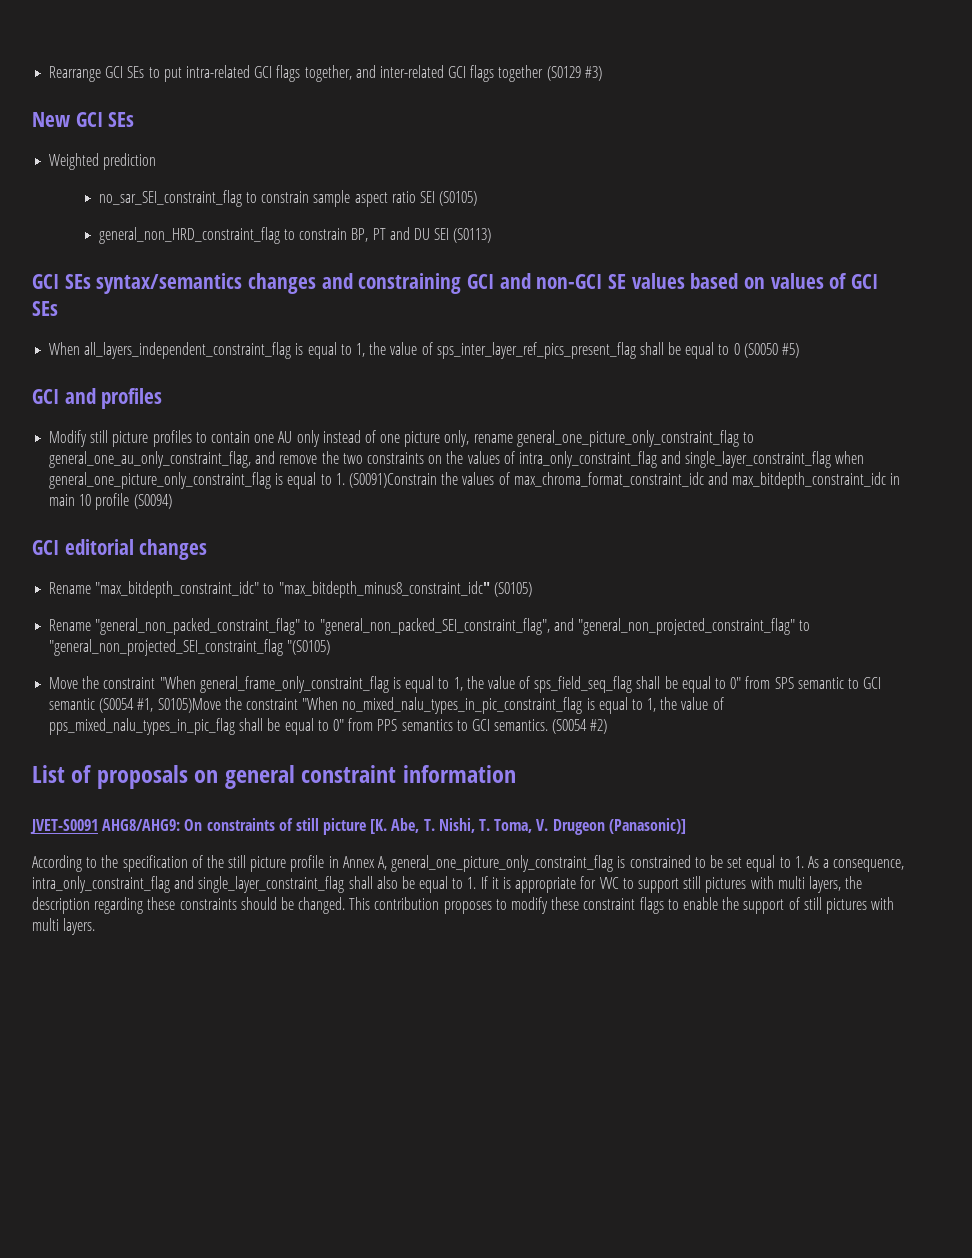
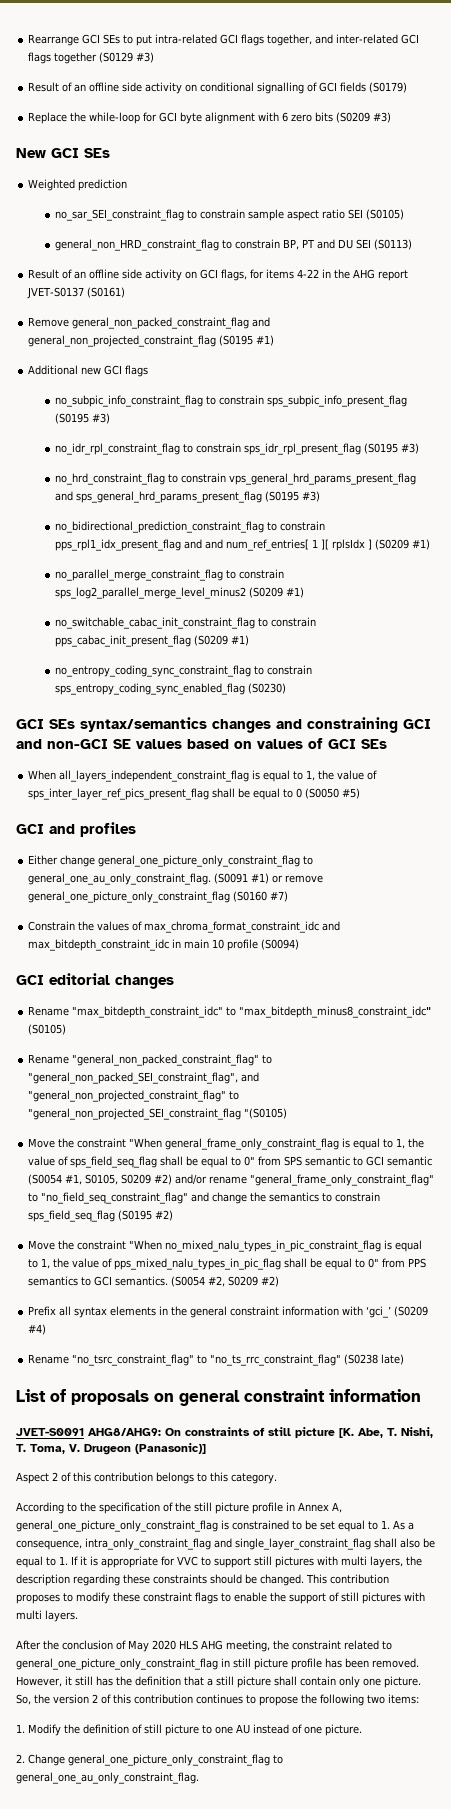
+ Result of an offline side activity on conditional signalling of GCI fields (S0179)
+ Replace the while-loop for GCI byte alignment with 6 zero bits (S0209 #3)
+ Result of an offline side activity on GCI flags, for items 4-22 in the AHG report JVET-S0137 (S0161)
+ Remove general_non_packed_constraint_flag and general_non_projected_constraint_flag (S0195 #1)
+ Additional new GCI flags
+ no_subpic_info_constraint_flag to constrain sps_subpic_info_present_flag (S0195 #3)
+ no_idr_rpl_constraint_flag to constrain sps_idr_rpl_present_flag (S0195 #3)
+ no_hrd_constraint_flag to constrain vps_general_hrd_params_present_flag and sps_general_hrd_params_present_flag (S0195 #3)
+ no_bidirectional_prediction_constraint_flag to constrain pps_rpl1_idx_present_flag and and num_ref_entries[ 1 ][ rplsIdx ] (S0209 #1)
+ no_parallel_merge_constraint_flag to constrain sps_log2_parallel_merge_level_minus2 (S0209 #1)
+ no_switchable_cabac_init_constraint_flag to constrain pps_cabac_init_present_flag (S0209 #1)
+ no_entropy_coding_sync_constraint_flag to constrain sps_entropy_coding_sync_enabled_flag (S0230)
- Modify still picture profiles to contain one AU only instead of one picture only, rename general_one_picture_only_constraint_flag to general_one_au_only_constraint_flag, and remove the two constraints on the values of intra_only_constraint_flag and single_layer_constraint_flag when general_one_picture_only_constraint_flag is equal to 1. (S0091)Constrain the values of max_chroma_format_constraint_idc and max_bitdepth_constraint_idc in main 10 profile (S0094)
+ Either change general_one_picture_only_constraint_flag to general_one_au_only_constraint_flag. (S0091 #1) or remove general_one_picture_only_constraint_flag (S0160 #7)
+ Constrain the values of max_chroma_format_constraint_idc and max_bitdepth_constraint_idc in main 10 profile (S0094)
- Move the constraint "When general_frame_only_constraint_flag is equal to 1, the value of sps_field_seq_flag shall be equal to 0" from SPS semantic to GCI semantic (S0054 #1, S0105)Move the constraint "When no_mixed_nalu_types_in_pic_constraint_flag is equal to 1, the value of pps_mixed_nalu_types_in_pic_flag shall be equal to 0" from PPS semantics to GCI semantics.
+ Move the constraint "When general_frame_only_constraint_flag is equal to 1, the value of sps_field_seq_flag shall be equal to 0" from SPS semantic to GCI semantic (S0054 #1, S0105, S0209 #2) and/or rename "general_frame_only_constraint_flag" to "no_field_seq_constraint_flag" and change the semantics to constrain sps_field_seq_flag (S0195 #2)
+ Move the constraint "When no_mixed_nalu_types_in_pic_constraint_flag is equal to 1, the value of pps_mixed_nalu_types_in_pic_flag shall be equal to 0" from PPS semantics to GCI semantics.
- (S0054 #2)
+ (S0054 #2, S0209 #2)
+ Prefix all syntax elements in the general constraint information with ‘gci_’ (S0209 #4)
+ Rename "no_tsrc_constraint_flag" to "no_ts_rrc_constraint_flag" (S0238 late)
+ Aspect 2 of this contribution belongs to this category.
+ After the conclusion of May 2020 HLS AHG meeting, the constraint related to general_one_picture_only_constraint_flag in still picture profile has been removed. However, it still has the definition that a still picture shall contain only one picture. So, the version 2 of this contribution continues to propose the following two items:
+ 1. Modify the definition of still picture to one AU instead of one picture.
+ 2. Change general_one_picture_only_constraint_flag to general_one_au_only_constraint_flag.

